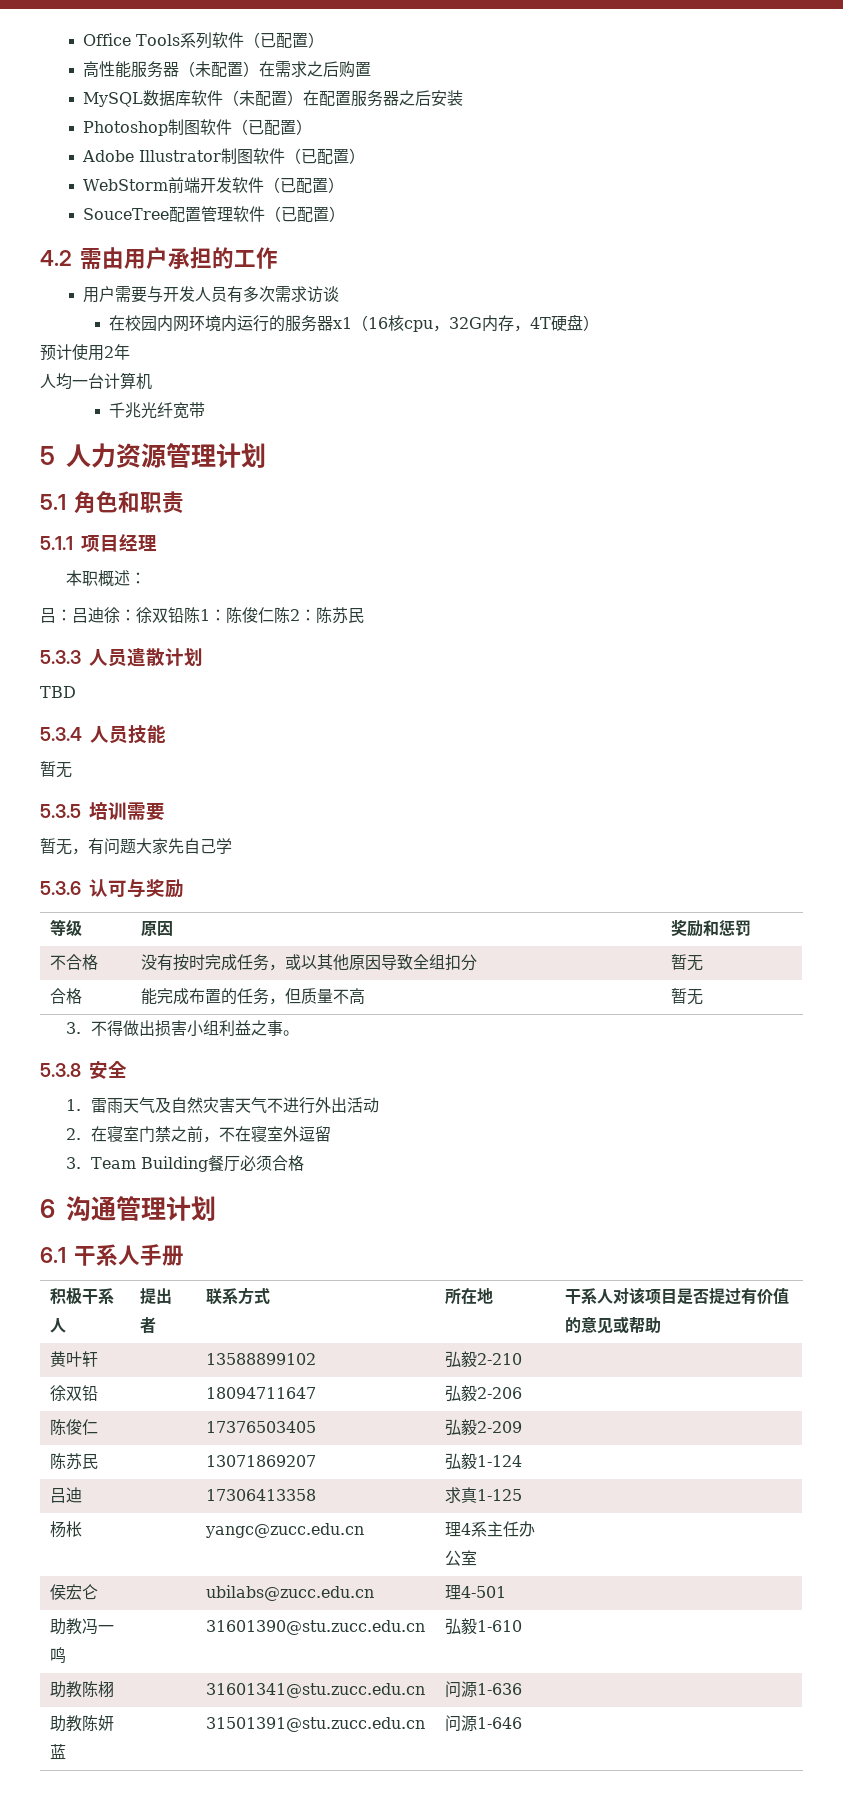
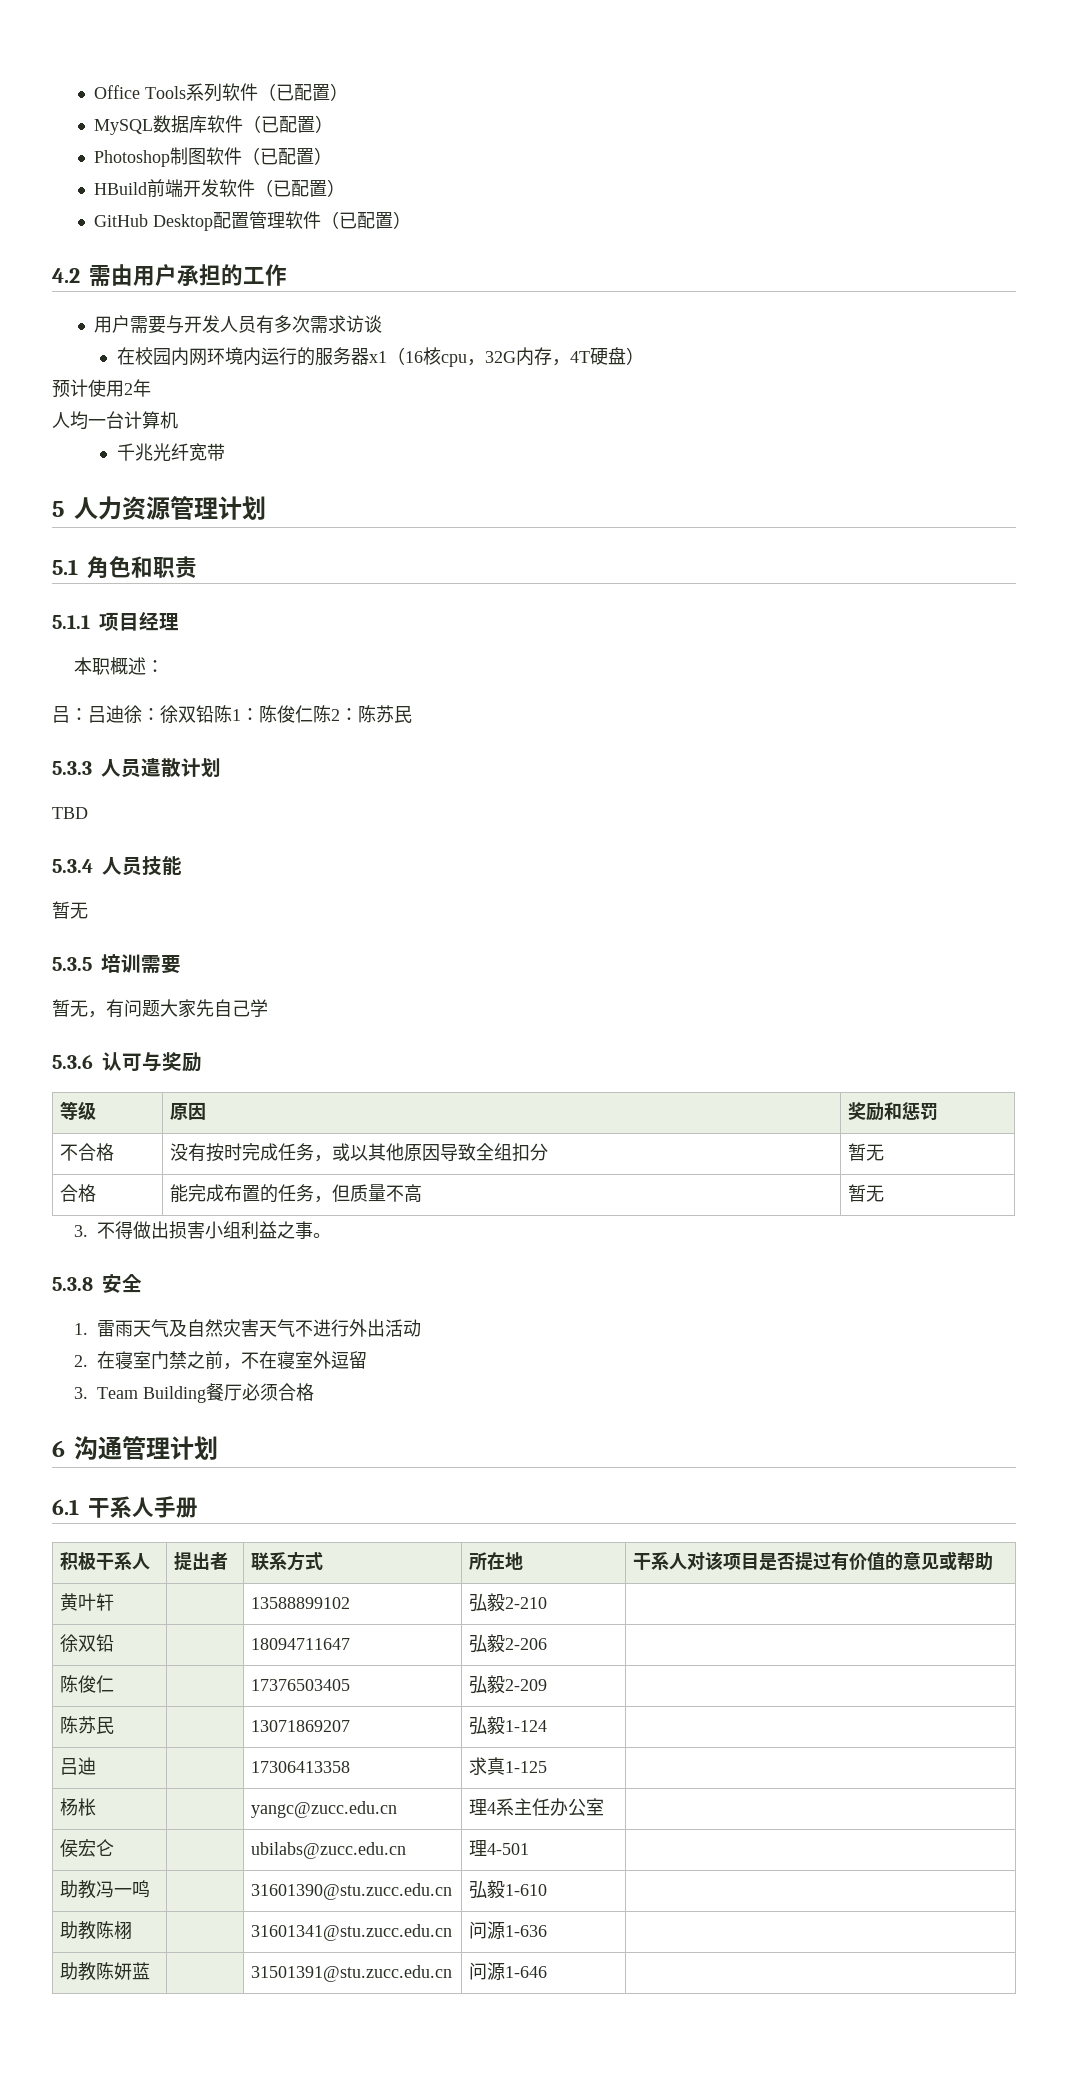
- 高性能服务器（未配置）在需求之后购置
- MySQL数据库软件（未配置）在配置服务器之后安装
+ MySQL数据库软件（已配置）
- Adobe Illustrator制图软件（已配置）
- WebStorm前端开发软件（已配置）
+ HBuild前端开发软件（已配置）
- SouceTree配置管理软件（已配置）
+ GitHub Desktop配置管理软件（已配置）

